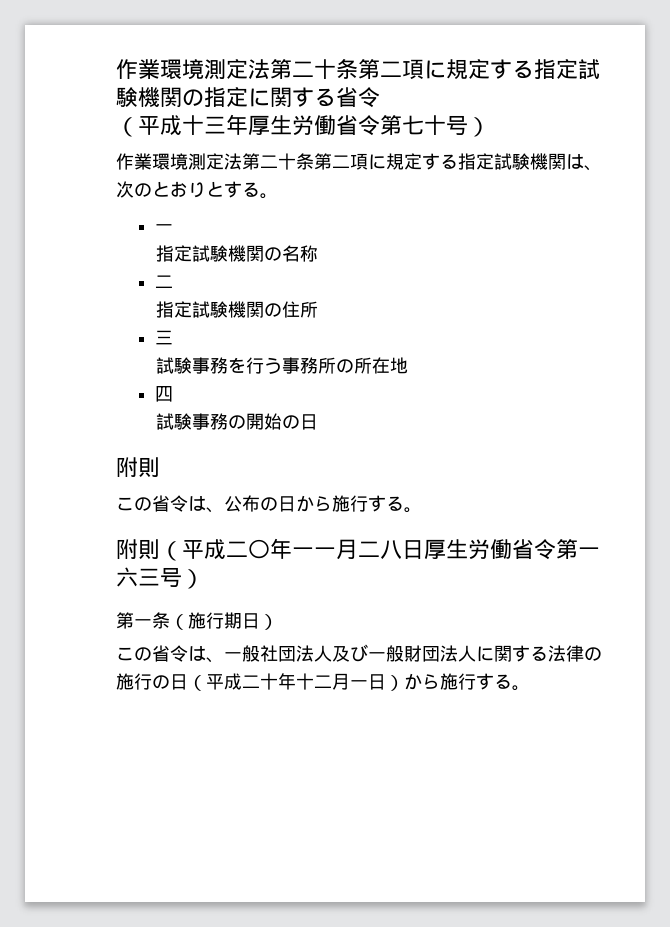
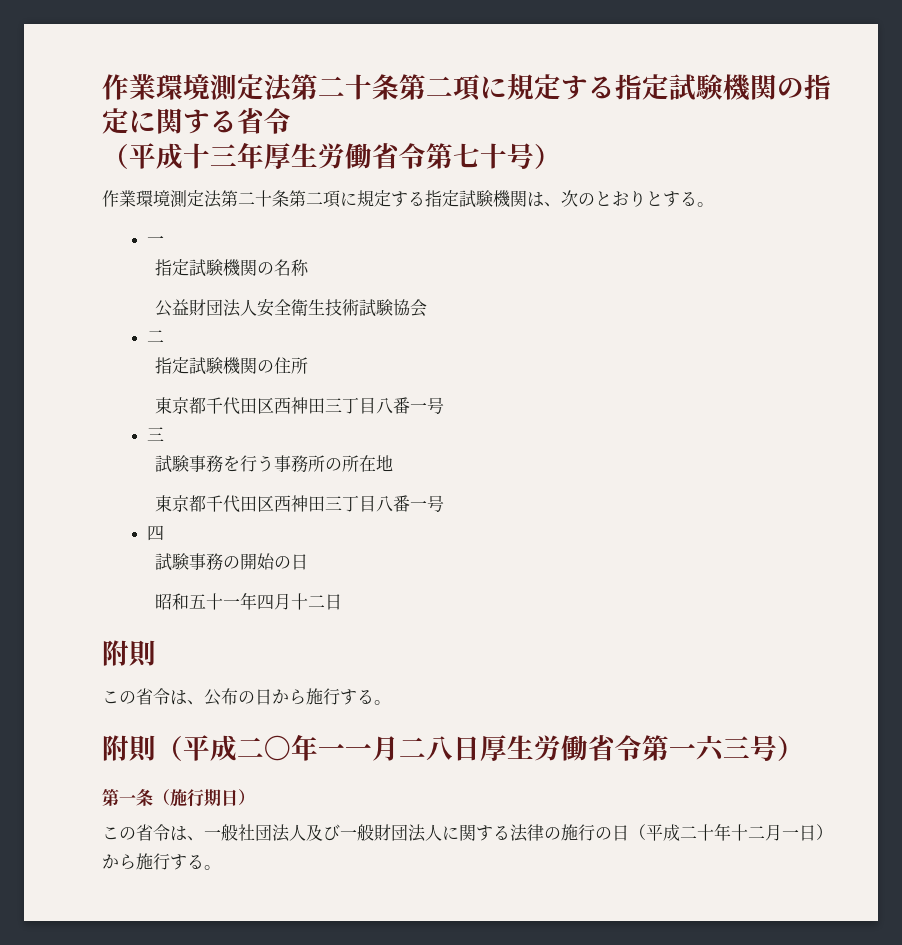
+ 公益財団法人安全衛生技術試験協会
  指定試験機関の住所
+ 東京都千代田区西神田三丁目八番一号
  試験事務を行う事務所の所在地
+ 東京都千代田区西神田三丁目八番一号
+ 昭和五十一年四月十二日

